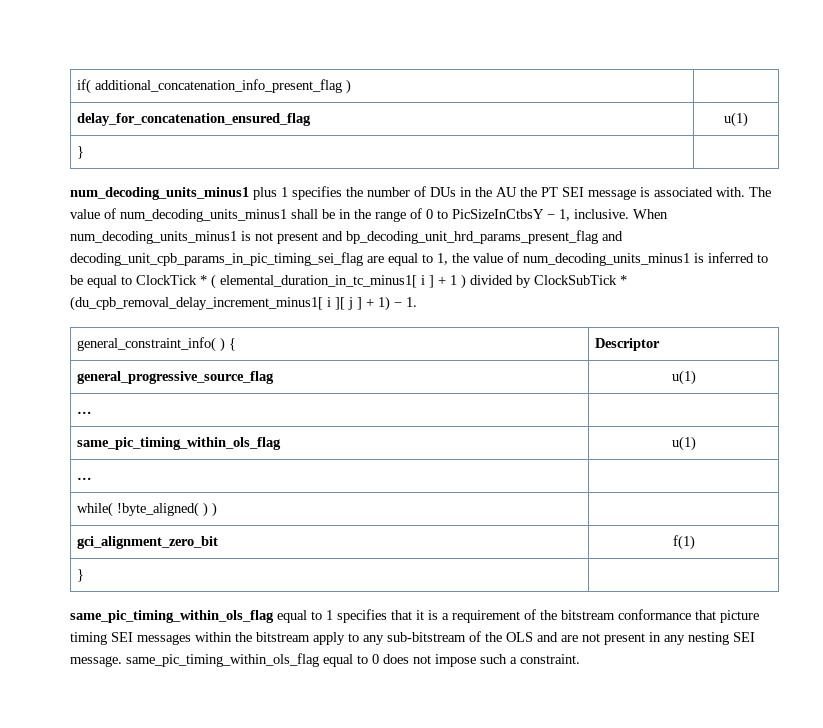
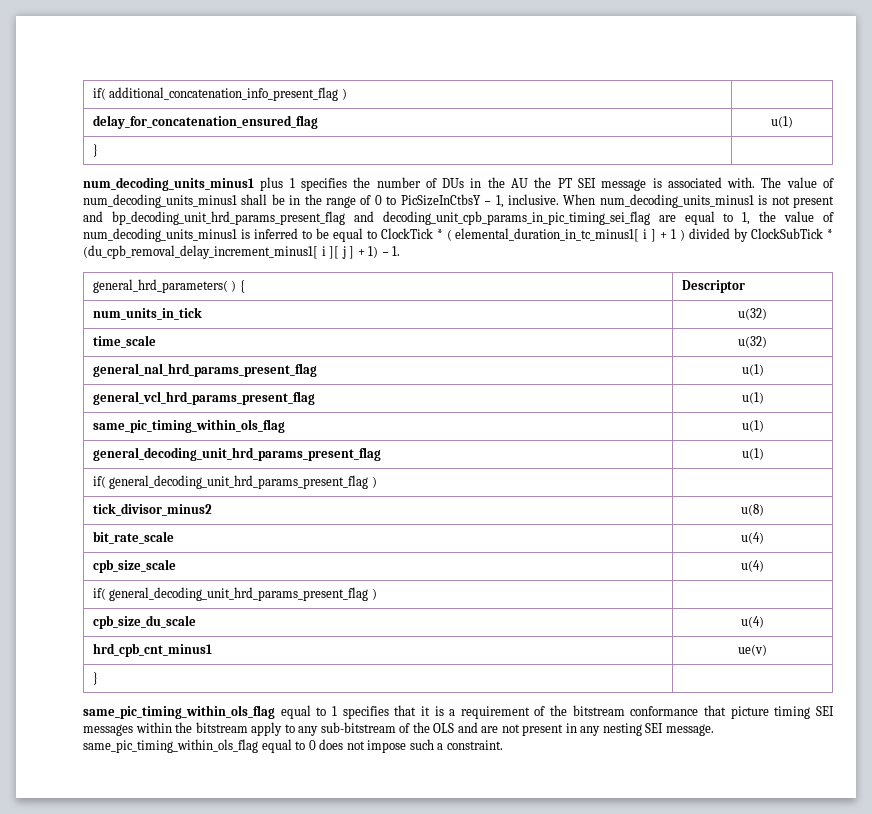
- general_constraint_info( ) { | Descriptor
+ general_hrd_parameters( ) { | Descriptor
- general_progressive_source_flag | u(1)
- … |
+ num_units_in_tick | u(32)
+ time_scale | u(32)
+ general_nal_hrd_params_present_flag | u(1)
+ general_vcl_hrd_params_present_flag | u(1)
  same_pic_timing_within_ols_flag | u(1)
- … |
- while( !byte_aligned( ) ) |
- gci_alignment_zero_bit | f(1)
+ general_decoding_unit_hrd_params_present_flag | u(1)
+ if( general_decoding_unit_hrd_params_present_flag ) |
+ tick_divisor_minus2 | u(8)
+ bit_rate_scale | u(4)
+ cpb_size_scale | u(4)
+ if( general_decoding_unit_hrd_params_present_flag ) |
+ cpb_size_du_scale | u(4)
+ hrd_cpb_cnt_minus1 | ue(v)

